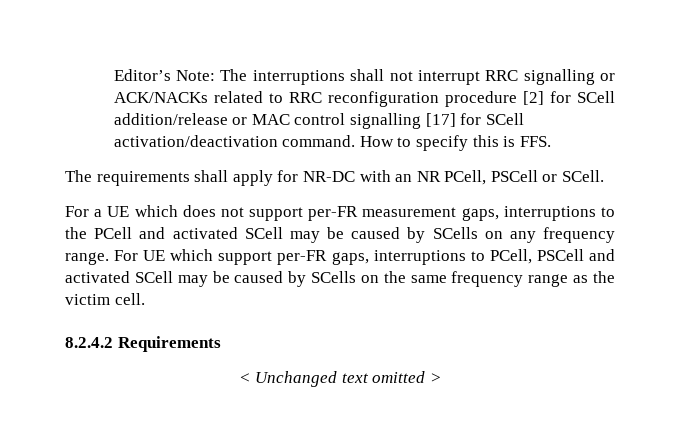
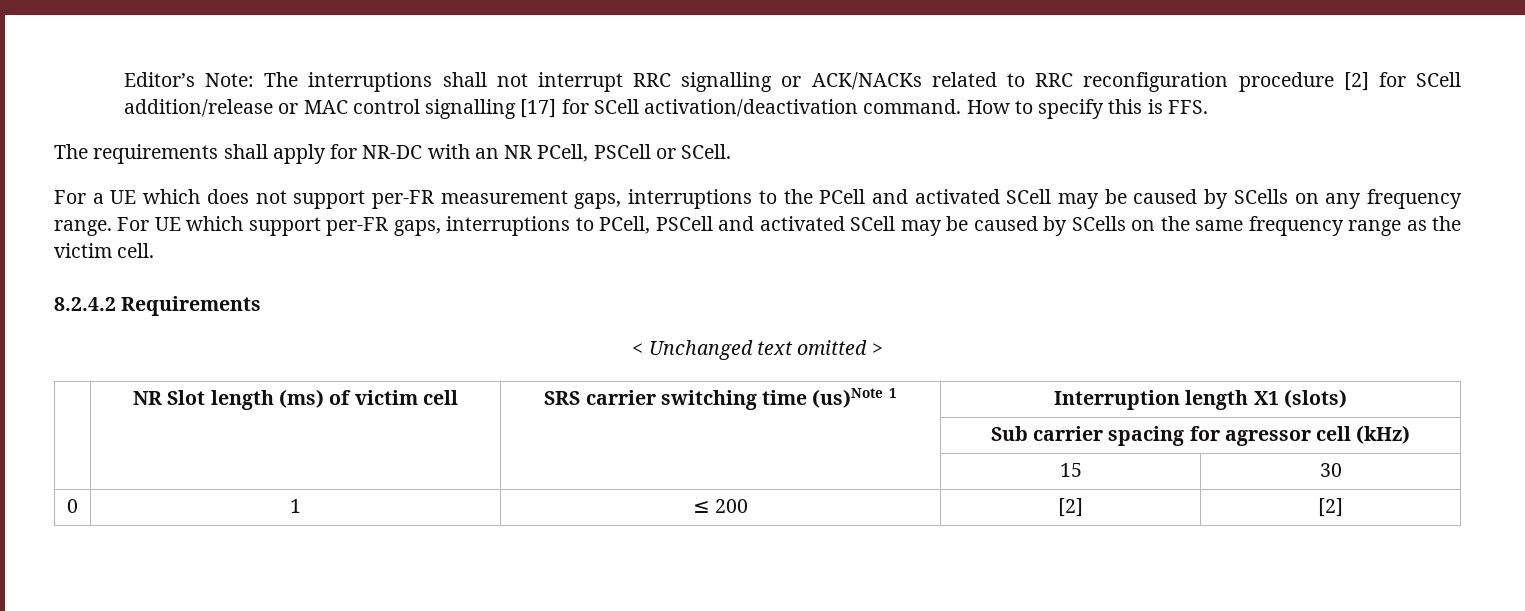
+ | NR Slot length (ms) of victim cell | SRS carrier switching time (us)Note 1 | Interruption length X1 (slots)
+ | | | Sub carrier spacing for agressor cell (kHz)
+ | | | 15 | 30
+ 0 | 1 | ≤ 200 | [2] | [2]

